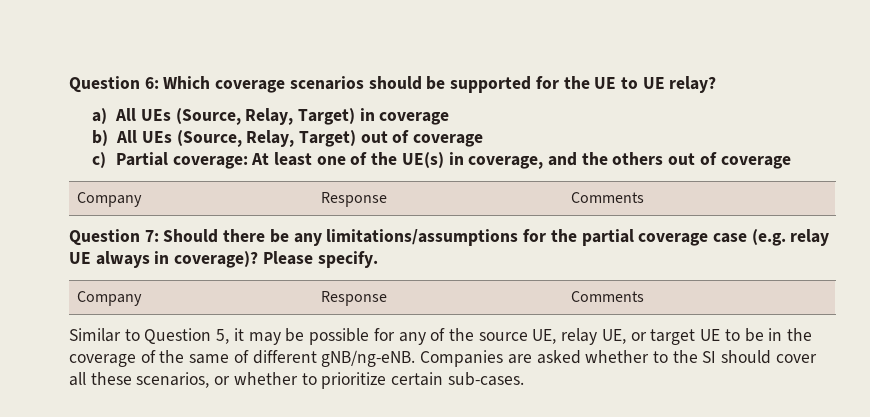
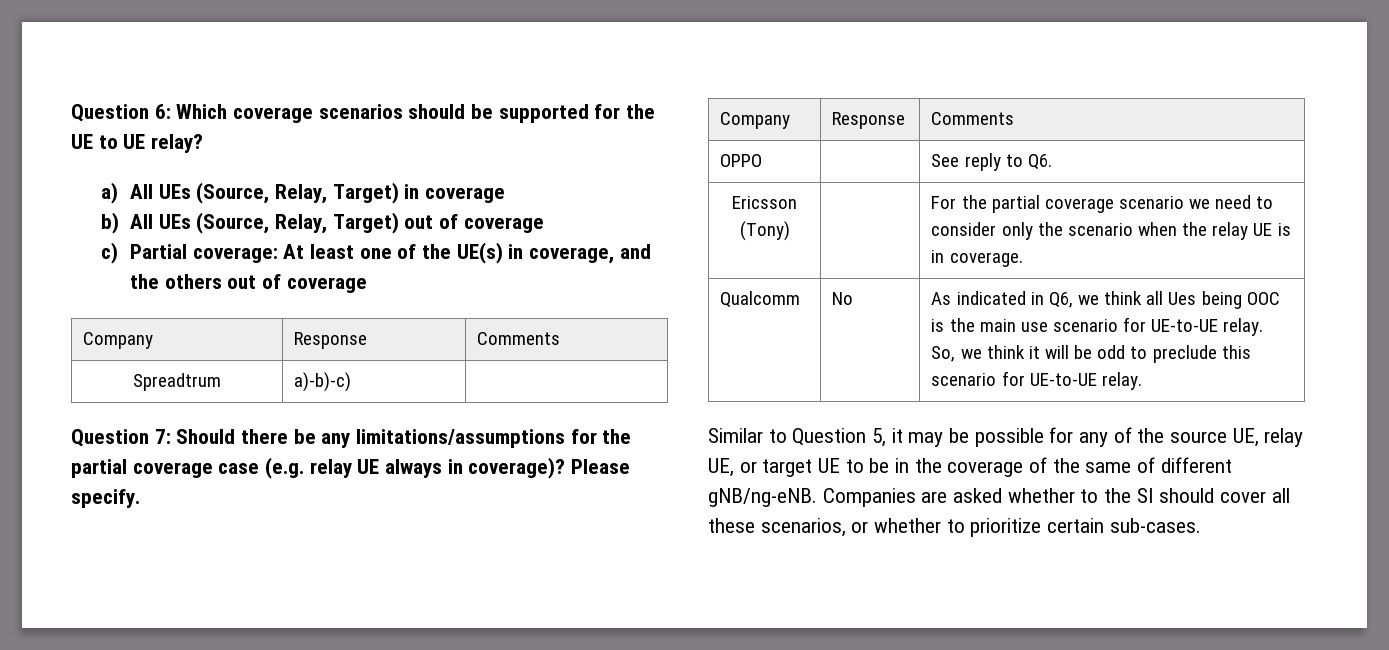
+ Spreadtrum | a)-b)-c) |
+ OPPO | | See reply to Q6.
+ Ericsson (Tony) | | For the partial coverage scenario we need to consider only the scenario when the relay UE is in coverage.
+ Qualcomm | No | As indicated in Q6, we think all Ues being OOC is the main use scenario for UE-to-UE relay. So, we think it will be odd to preclude this scenario for UE-to-UE relay.

